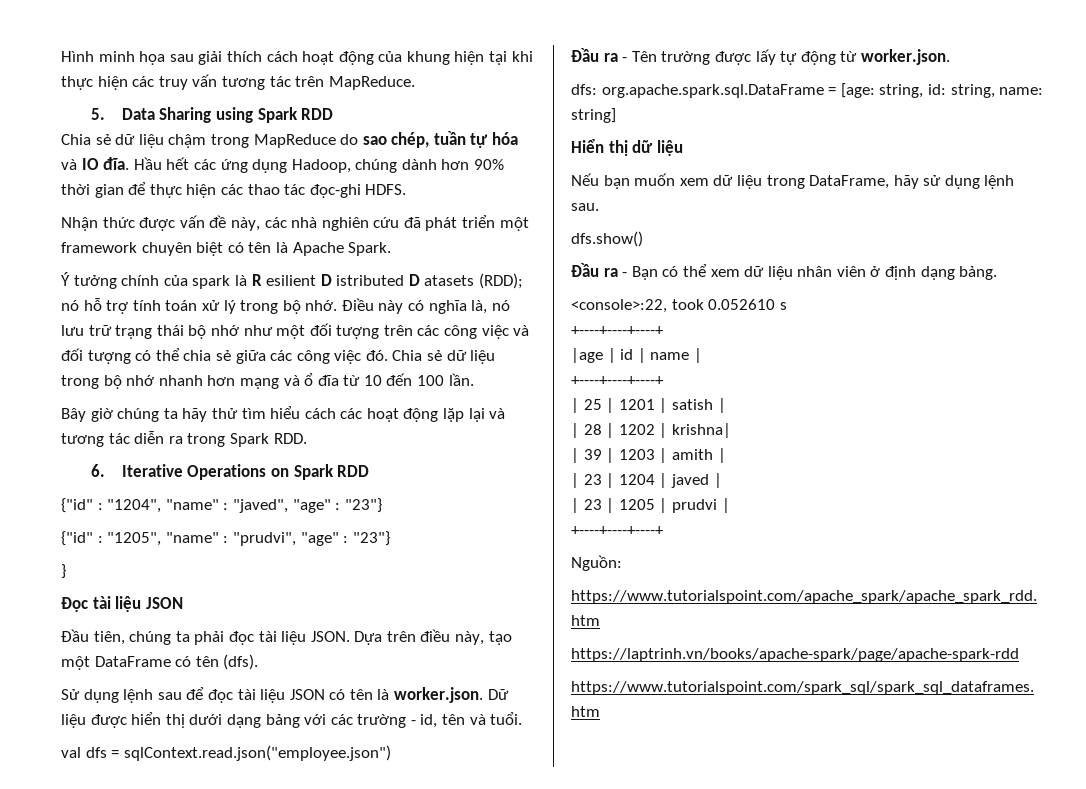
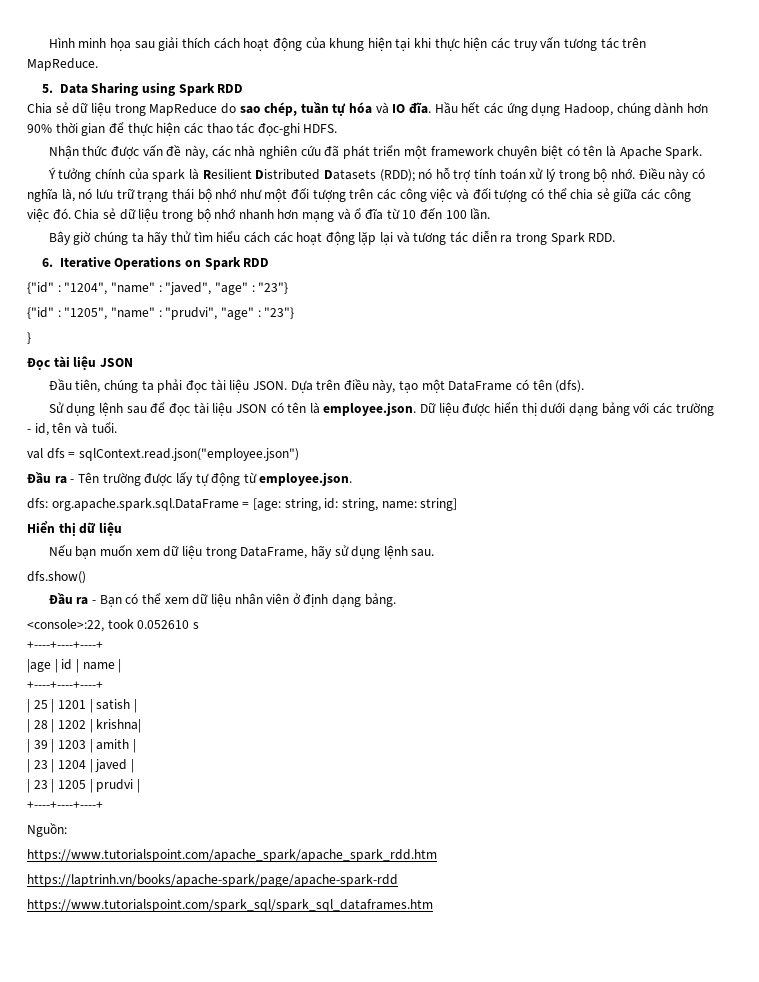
- Chia sẻ dữ liệu chậm trong MapReduce do sao chép, tuần tự hóa và IO đĩa.
+ Chia sẻ dữ liệu trong MapReduce do sao chép, tuần tự hóa và IO đĩa.
- Ý tưởng chính của spark là R esilient D istributed D atasets (RDD); nó hỗ trợ tính toán xử lý trong bộ nhớ.
+ Ý tưởng chính của spark là Resilient Distributed Datasets (RDD); nó hỗ trợ tính toán xử lý trong bộ nhớ.
- Sử dụng lệnh sau để đọc tài liệu JSON có tên là worker.json. Dữ liệu được hiển thị dưới dạng bảng với các trường - id, tên và tuổi.
+ Sử dụng lệnh sau để đọc tài liệu JSON có tên là employee.json. Dữ liệu được hiển thị dưới dạng bảng với các trường - id, tên và tuổi.
- Đầu ra - Tên trường được lấy tự động từ worker.json.
+ Đầu ra - Tên trường được lấy tự động từ employee.json.

